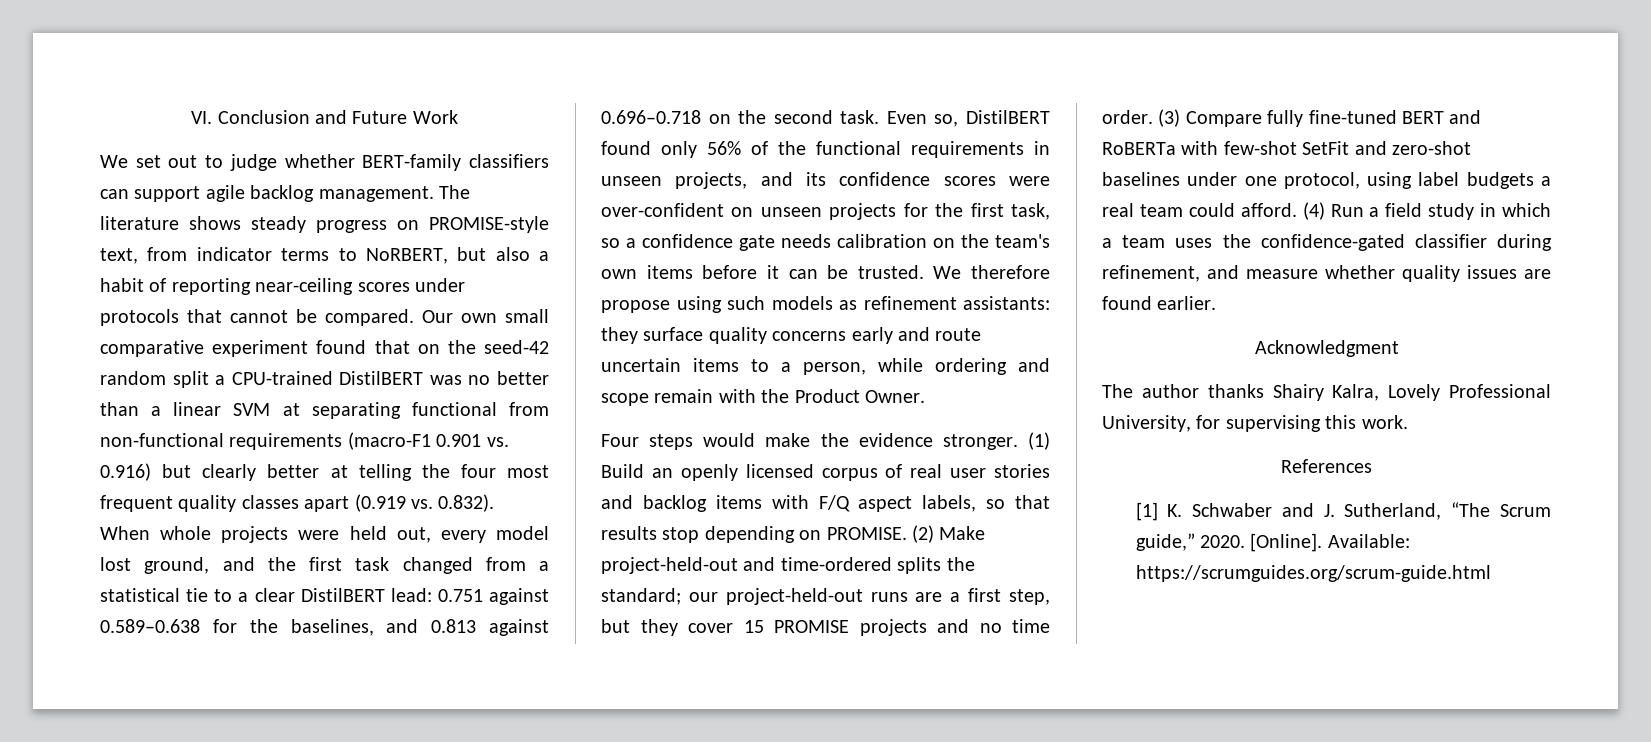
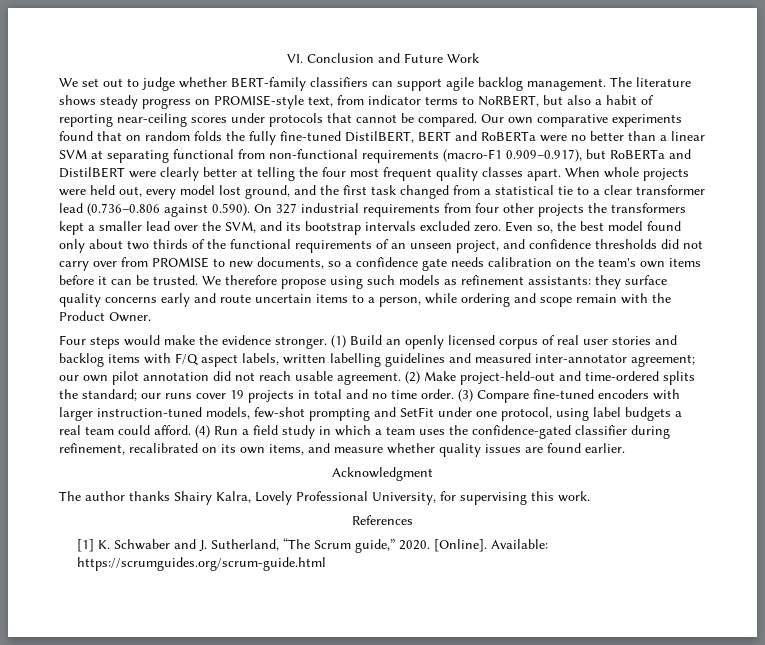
- Our own small comparative experiment found that on the seed-42 random split a CPU-trained DistilBERT was no better than a linear SVM at separating functional from non-functional requirements (macro-F1 0.901 vs. 0.916) but clearly better at telling the four most frequent quality classes apart (0.919 vs. 0.832). When whole projects were held out, every model lost ground, and the first task changed from a statistical tie to a clear DistilBERT lead: 0.751 against 0.589–0.638 for the baselines, and 0.813 against 0.696–0.718 on the second task. Even so, DistilBERT found only 56% of the functional requirements in unseen projects, and its confidence scores were over-confident on unseen projects for the first task, so a confidence gate needs calibration on the team's own items before it can be trusted.
+ Our own comparative experiments found that on random folds the fully fine-tuned DistilBERT, BERT and RoBERTa were no better than a linear SVM at separating functional from non-functional requirements (macro-F1 0.909–0.917), but RoBERTa and DistilBERT were clearly better at telling the four most frequent quality classes apart. When whole projects were held out, every model lost ground, and the first task changed from a statistical tie to a clear transformer lead (0.736–0.806 against 0.590). On 327 industrial requirements from four other projects the transformers kept a smaller lead over the SVM, and its bootstrap intervals excluded zero. Even so, the best model found only about two thirds of the functional requirements of an unseen project, and confidence thresholds did not carry over from PROMISE to new documents, so a confidence gate needs calibration on the team's own items before it can be trusted.
- (1) Build an openly licensed corpus of real user stories and backlog items with F/Q aspect labels, so that results stop depending on PROMISE.
+ (1) Build an openly licensed corpus of real user stories and backlog items with F/Q aspect labels, written labelling guidelines and measured inter-annotator agreement; our own pilot annotation did not reach usable agreement.
- (2) Make project-held-out and time-ordered splits the standard; our project-held-out runs are a first step, but they cover 15 PROMISE projects and no time order.
+ (2) Make project-held-out and time-ordered splits the standard; our runs cover 19 projects in total and no time order.
- (3) Compare fully fine-tuned BERT and RoBERTa with few-shot SetFit and zero-shot baselines under one protocol, using label budgets a real team could afford.
+ (3) Compare fine-tuned encoders with larger instruction-tuned models, few-shot prompting and SetFit under one protocol, using label budgets a real team could afford.
- (4) Run a field study in which a team uses the confidence-gated classifier during refinement, and measure whether quality issues are found earlier.
+ (4) Run a field study in which a team uses the confidence-gated classifier during refinement, recalibrated on its own items, and measure whether quality issues are found earlier.

